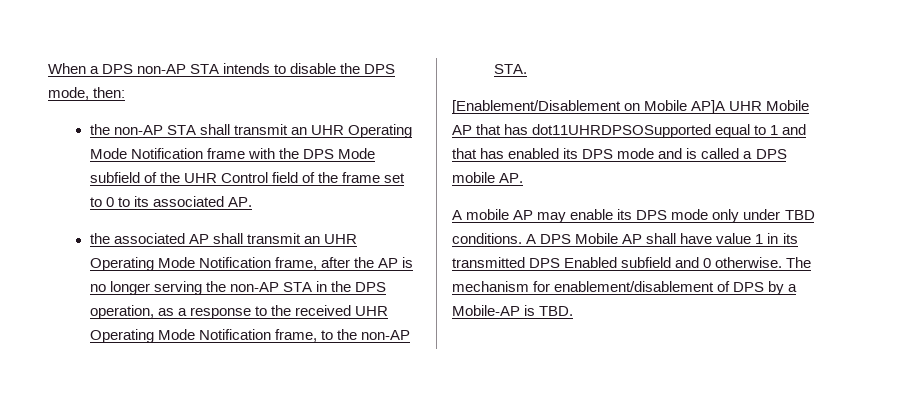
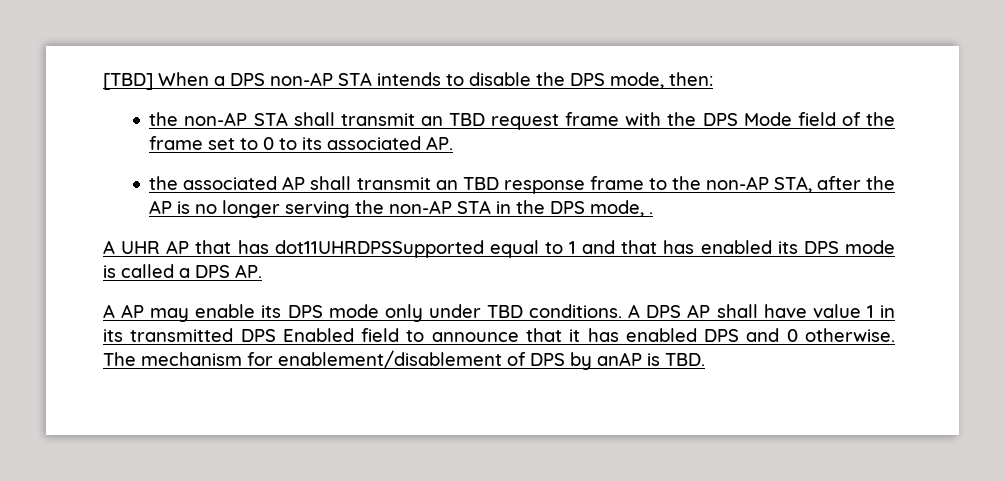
- When a DPS non-AP STA intends to disable the DPS mode, then:
+ [TBD] When a DPS non-AP STA intends to disable the DPS mode, then:
- the non-AP STA shall transmit an UHR Operating Mode Notification frame with the DPS Mode subfield of the UHR Control field of the frame set to 0 to its associated AP.
+ the non-AP STA shall transmit an TBD request frame with the DPS Mode field of the frame set to 0 to its associated AP.
- the associated AP shall transmit an UHR Operating Mode Notification frame, after the AP is no longer serving the non-AP STA in the DPS operation, as a response to the received UHR Operating Mode Notification frame, to the non-AP STA.
- [Enablement/Disablement on Mobile AP]A UHR Mobile AP that has dot11UHRDPSOSupported equal to 1 and that has enabled its DPS mode and is called a DPS mobile AP.
+ the associated AP shall transmit an TBD response frame to the non-AP STA, after the AP is no longer serving the non-AP STA in the DPS mode, .
+ A UHR AP that has dot11UHRDPSSupported equal to 1 and that has enabled its DPS mode is called a DPS AP.
- A mobile AP may enable its DPS mode only under TBD conditions.
+ A AP may enable its DPS mode only under TBD conditions.
- A DPS Mobile AP shall have value 1 in its transmitted DPS Enabled subfield and 0 otherwise.
+ A DPS AP shall have value 1 in its transmitted DPS Enabled field to announce that it has enabled DPS and 0 otherwise.
- The mechanism for enablement/disablement of DPS by a Mobile-AP is TBD.
+ The mechanism for enablement/disablement of DPS by anAP is TBD.

